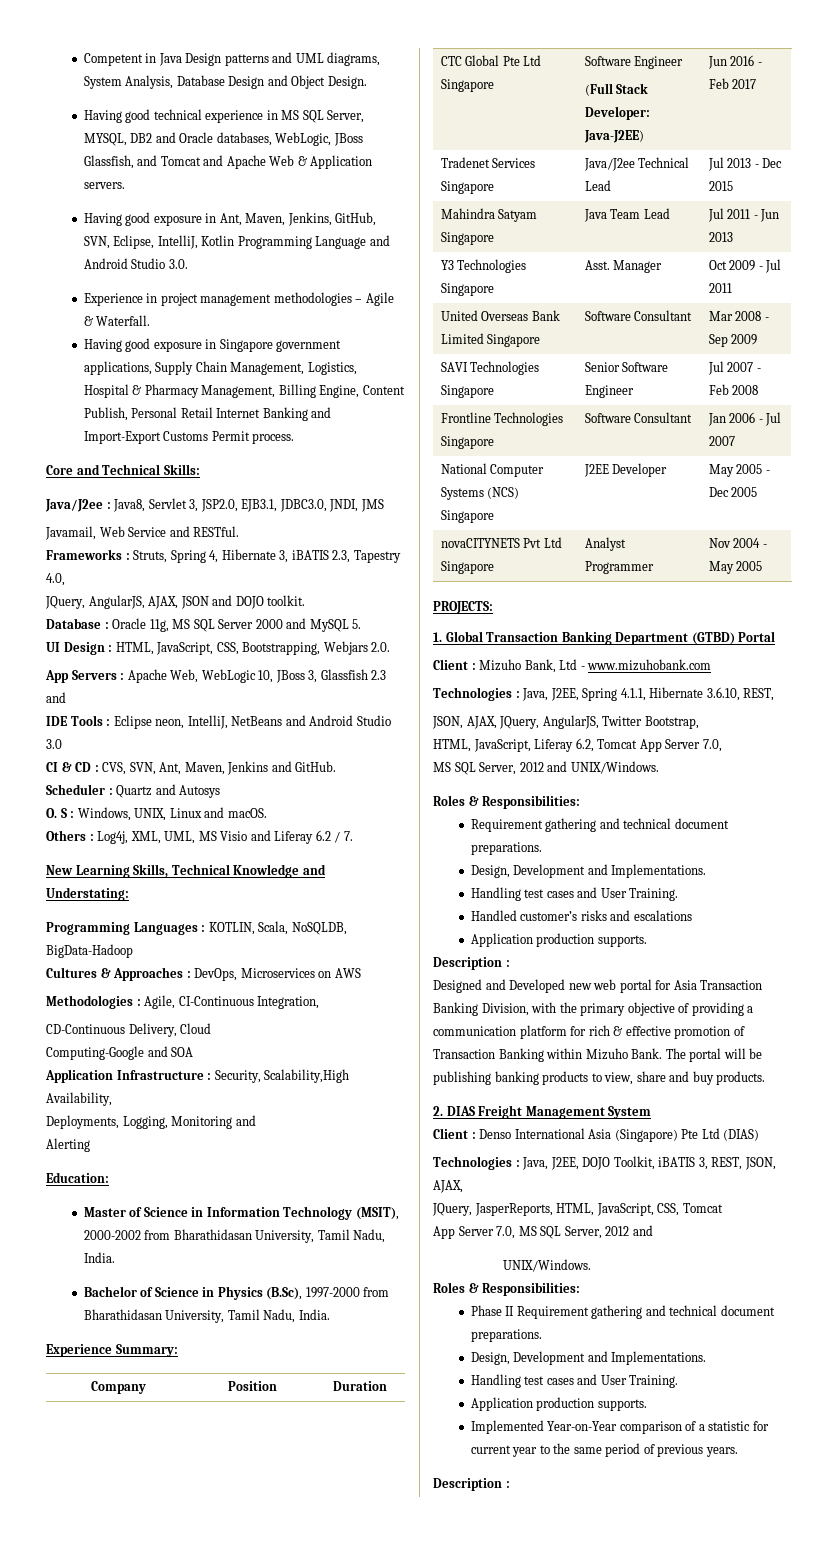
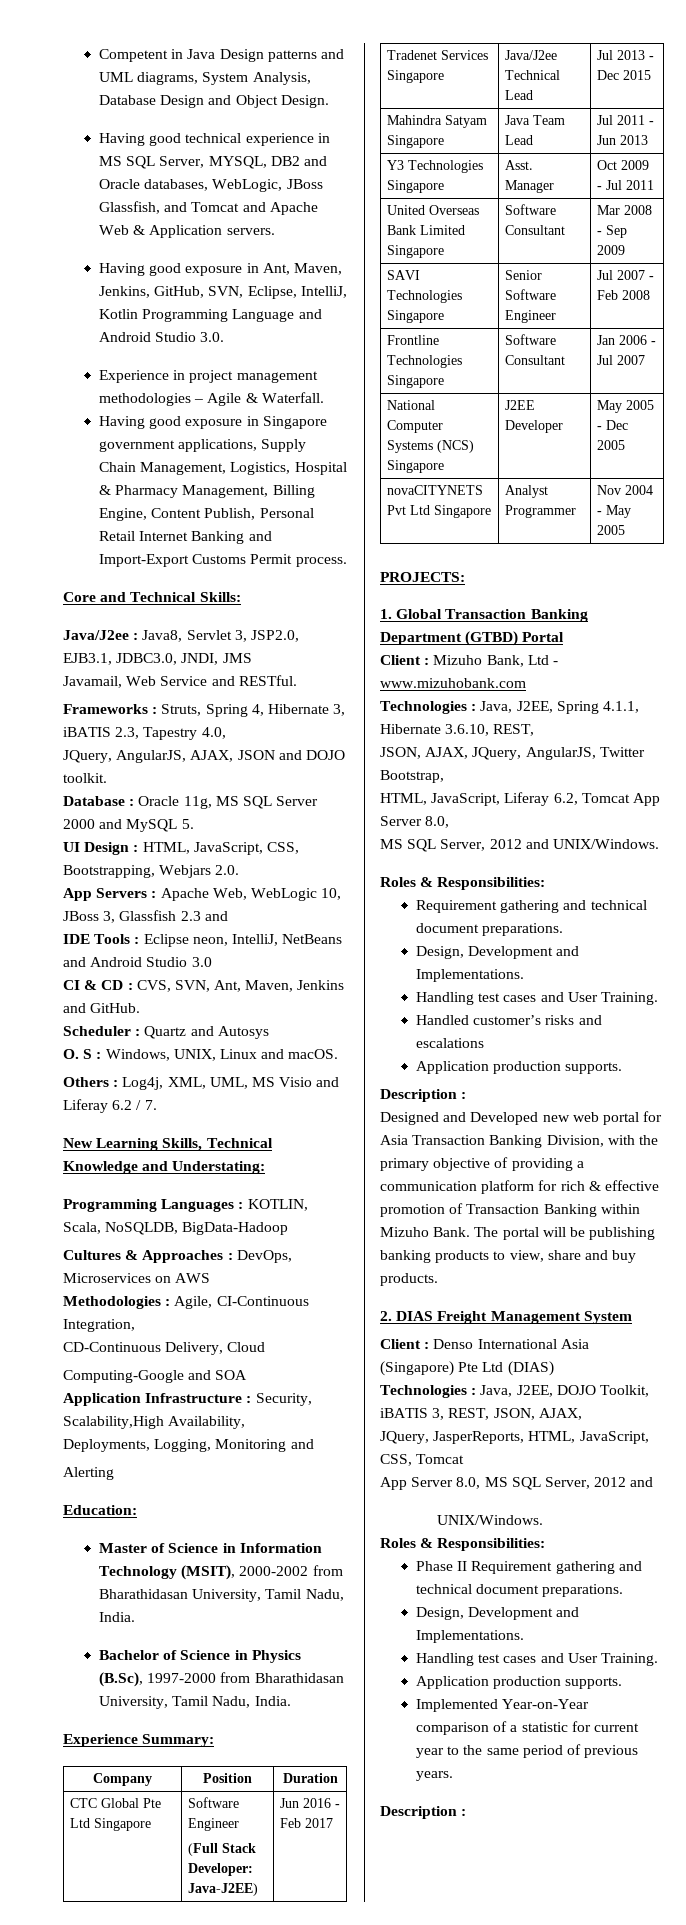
- HTML, JavaScript, Liferay 6.2, Tomcat App Server 7.0,
+ HTML, JavaScript, Liferay 6.2, Tomcat App Server 8.0,
- App Server 7.0, MS SQL Server, 2012 and
+ App Server 8.0, MS SQL Server, 2012 and

